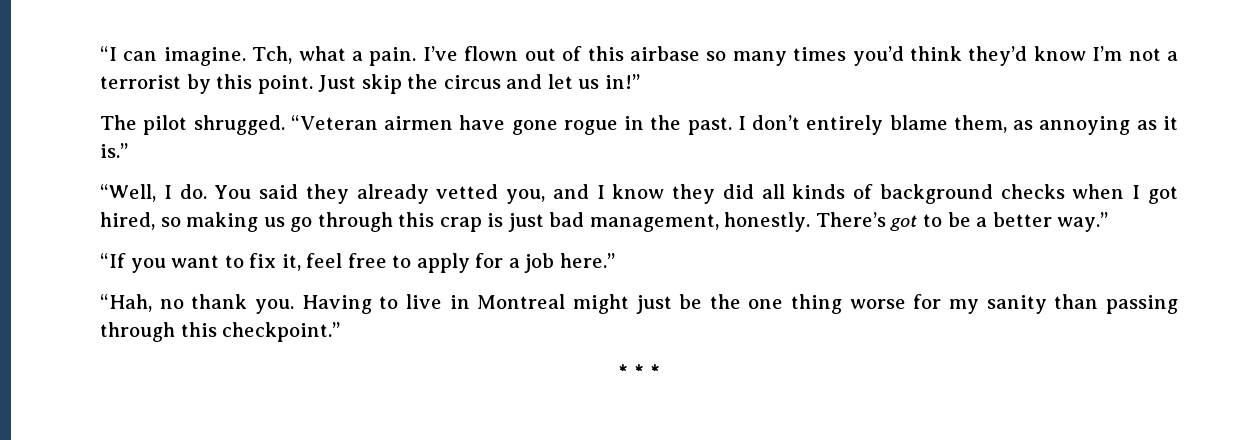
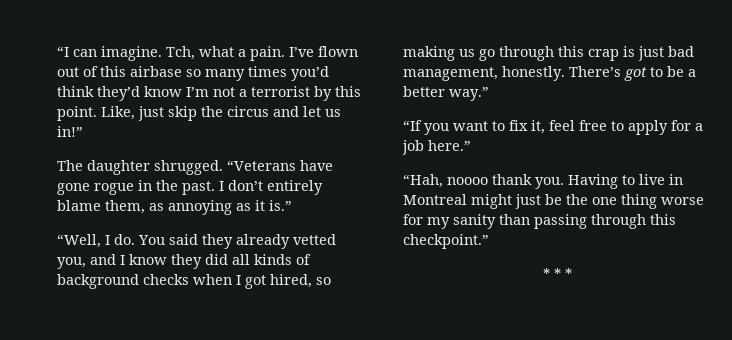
- Just skip the circus and let us in!”
+ Like, just skip the circus and let us in!”
- The pilot shrugged. “Veteran airmen have gone rogue in the past.
+ The daughter shrugged. “Veterans have gone rogue in the past.
- “Hah, no thank you.
+ “Hah, noooo thank you.

